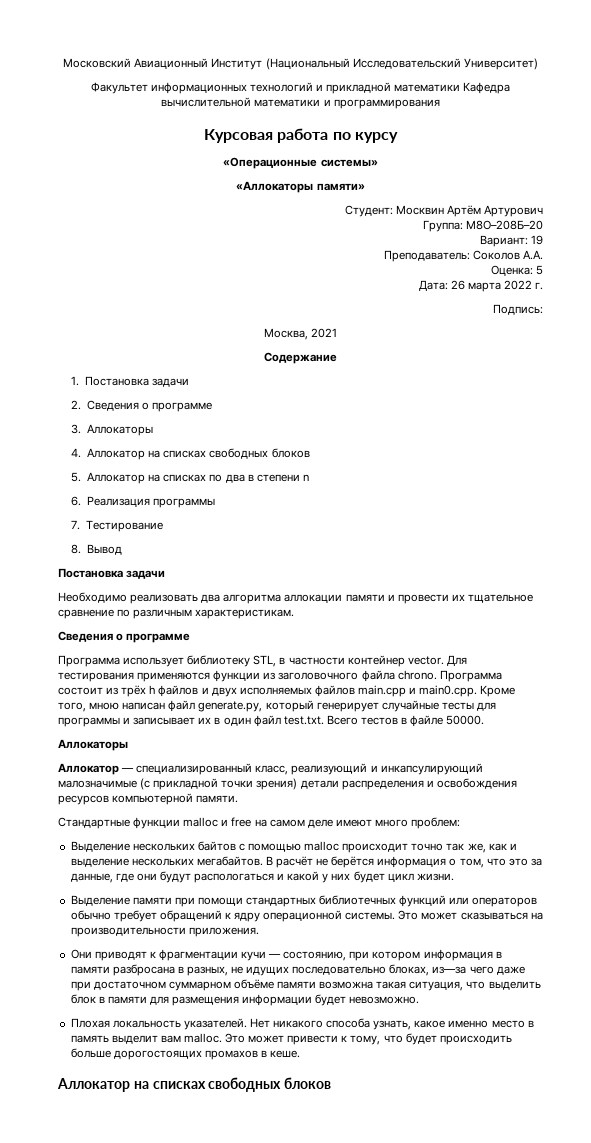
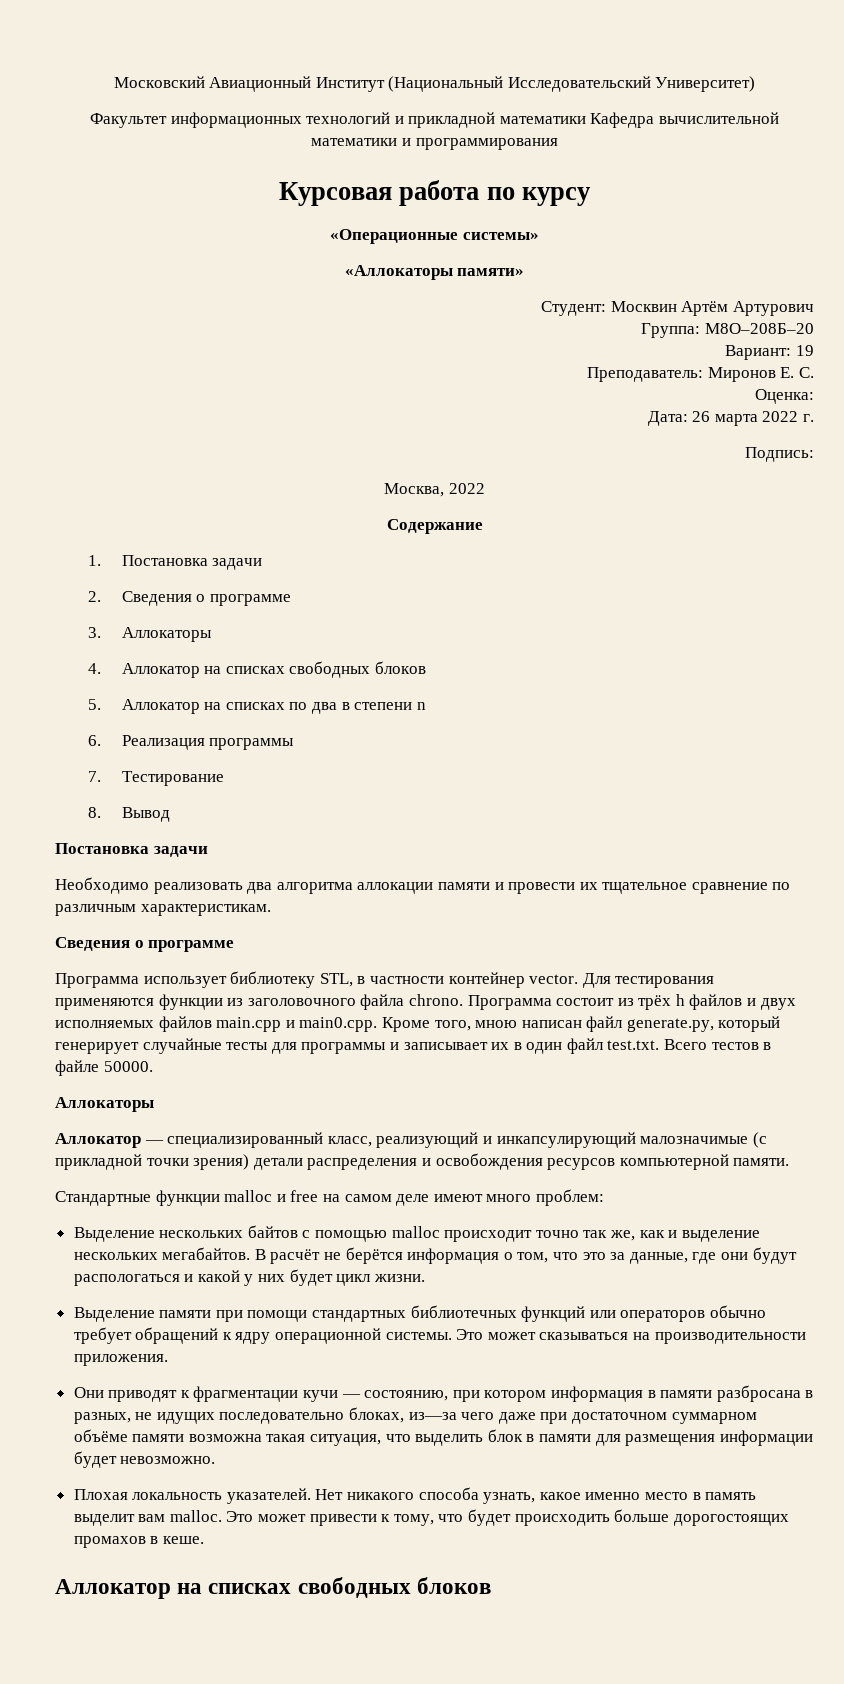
- Преподаватель: Соколов А.А.
+ Преподаватель: Миронов Е. С.
- Оценка: 5
+ Оценка:
- Москва, 2021
+ Москва, 2022

